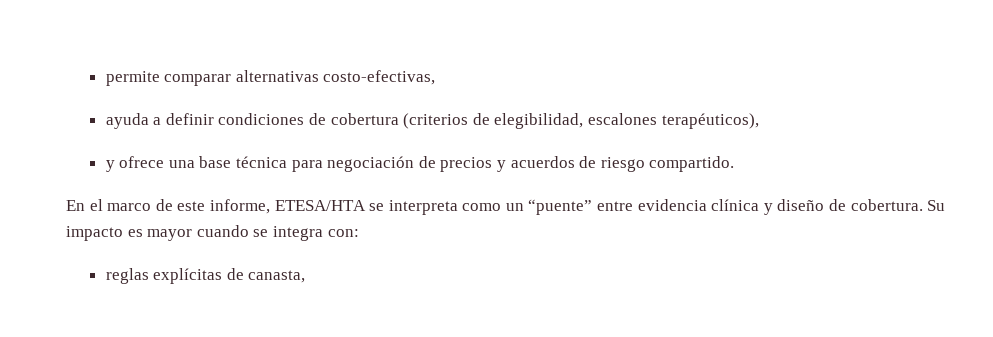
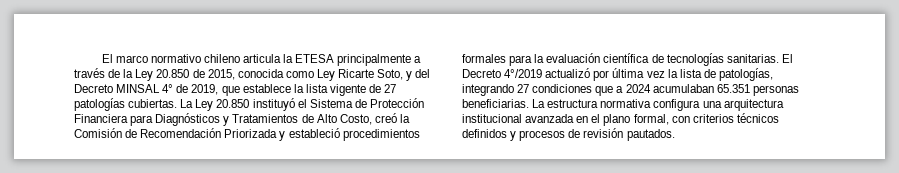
- permite comparar alternativas costo-efectivas,
- ayuda a definir condiciones de cobertura (criterios de elegibilidad, escalones terapéuticos),
- y ofrece una base técnica para negociación de precios y acuerdos de riesgo compartido.
- En el marco de este informe, ETESA/HTA se interpreta como un “puente” entre evidencia clínica y diseño de cobertura. Su impacto es mayor cuando se integra con:
- reglas explícitas de canasta,
+ El marco normativo chileno articula la ETESA principalmente a través de la Ley 20.850 de 2015, conocida como Ley Ricarte Soto, y del Decreto MINSAL 4° de 2019, que establece la lista vigente de 27 patologías cubiertas. La Ley 20.850 instituyó el Sistema de Protección Financiera para Diagnósticos y Tratamientos de Alto Costo, creó la Comisión de Recomendación Priorizada y estableció procedimientos formales para la evaluación científica de tecnologías sanitarias. El Decreto 4°/2019 actualizó por última vez la lista de patologías, integrando 27 condiciones que a 2024 acumulaban 65.351 personas beneficiarias. La estructura normativa configura una arquitectura institucional avanzada en el plano formal, con criterios técnicos definidos y procesos de revisión pautados.

